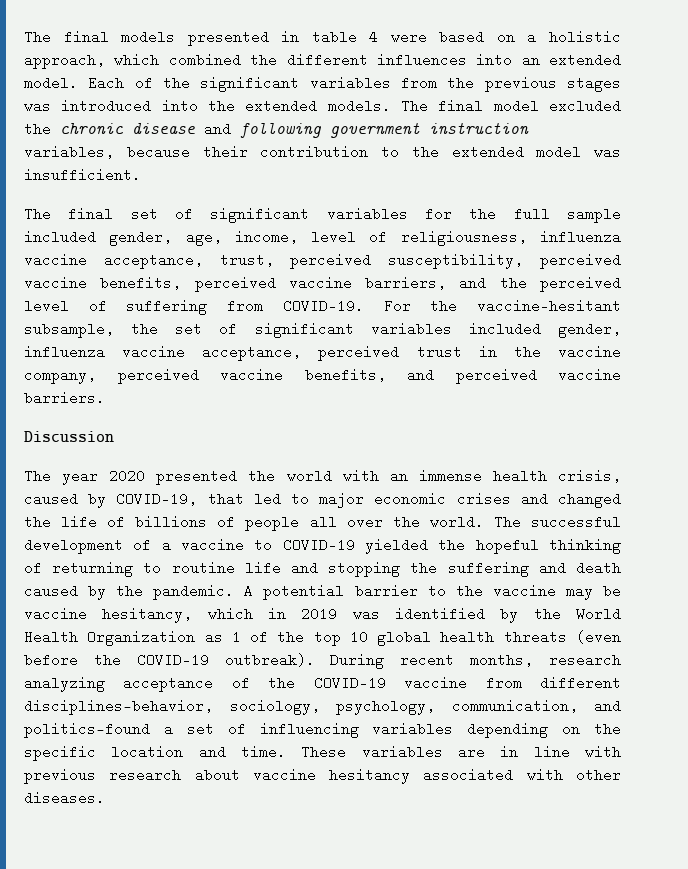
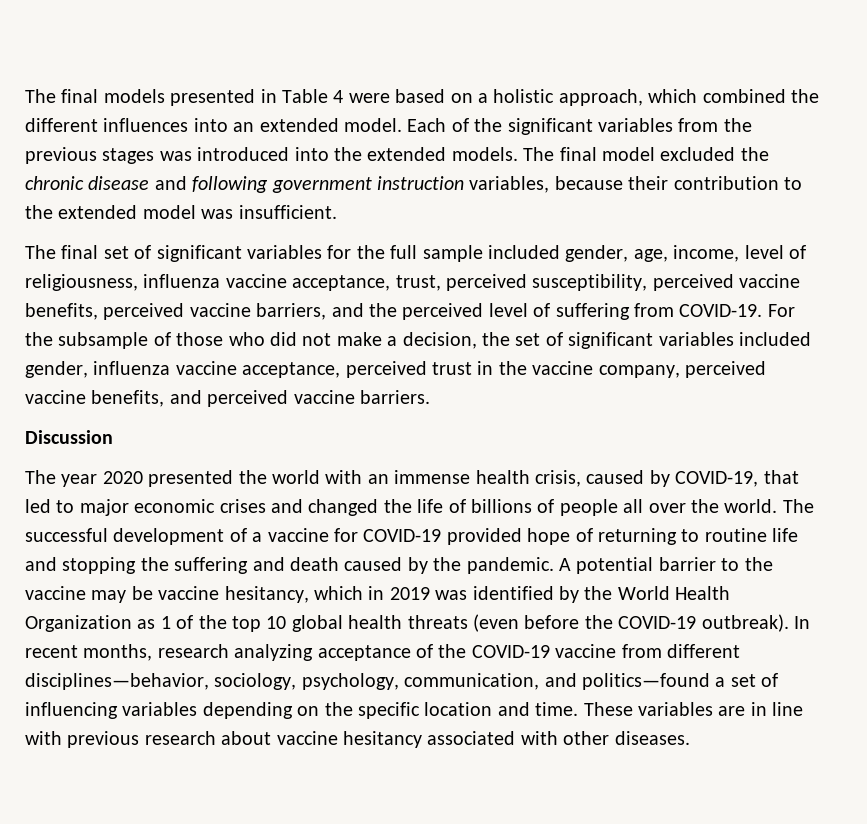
- The final models presented in table 4 were based on a holistic approach, which combined the different influences into an extended model.
+ The final models presented in Table 4 were based on a holistic approach, which combined the different influences into an extended model.
- For the vaccine-hesitant subsample, the set of significant variables included gender, influenza vaccine acceptance, perceived trust in the vaccine company, perceived vaccine benefits, and perceived vaccine barriers.
+ For the subsample of those who did not make a decision, the set of significant variables included gender, influenza vaccine acceptance, perceived trust in the vaccine company, perceived vaccine benefits, and perceived vaccine barriers.
- The successful development of a vaccine to COVID-19 yielded the hopeful thinking of returning to routine life and stopping the suffering and death caused by the pandemic.
+ The successful development of a vaccine for COVID-19 provided hope of returning to routine life and stopping the suffering and death caused by the pandemic.
- During recent months, research analyzing acceptance of the COVID-19 vaccine from different disciplines—behavior, sociology, psychology, communication, and politics—found a set of influencing variables depending on the specific location and time.
+ In recent months, research analyzing acceptance of the COVID-19 vaccine from different disciplines—behavior, sociology, psychology, communication, and politics—found a set of influencing variables depending on the specific location and time.

